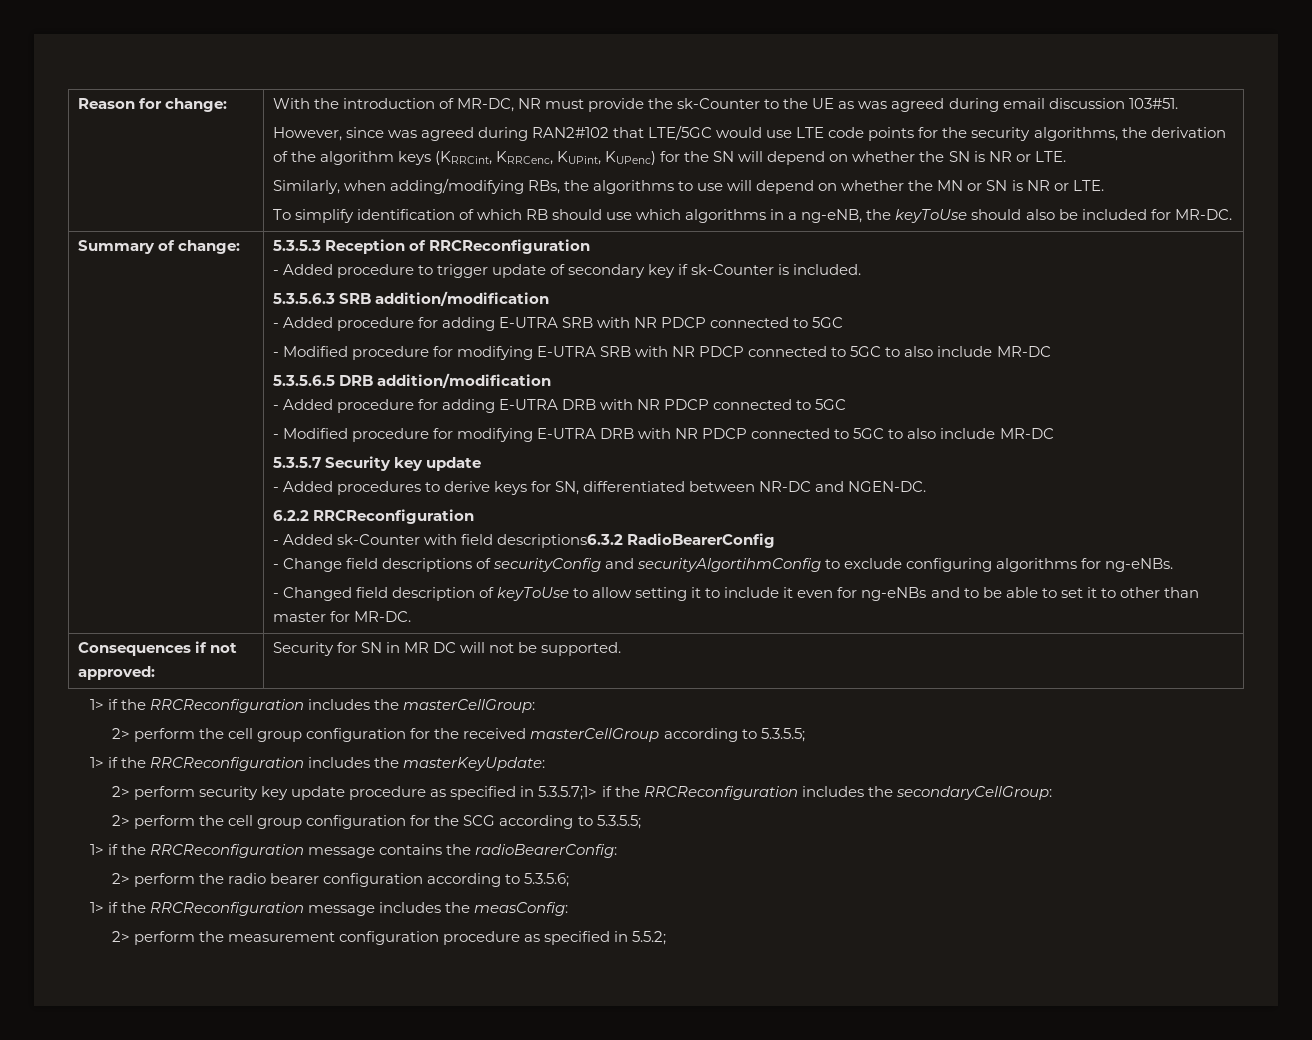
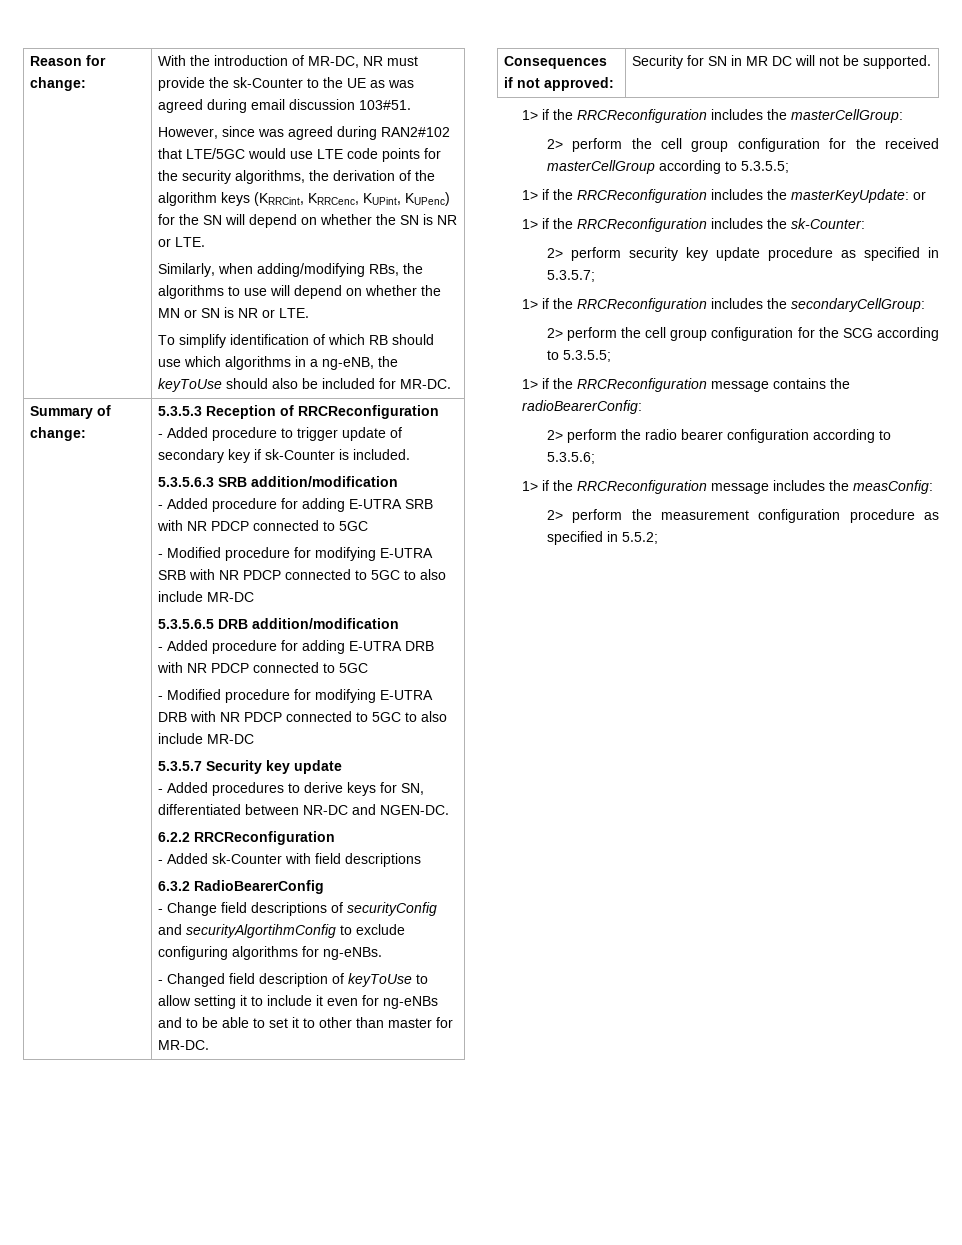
- - Added sk-Counter with field descriptions6.3.2 RadioBearerConfig
+ - Added sk-Counter with field descriptions
+ 6.3.2 RadioBearerConfig
- 1> if the RRCReconfiguration includes the masterKeyUpdate:
+ 1> if the RRCReconfiguration includes the masterKeyUpdate: or
+ 1> if the RRCReconfiguration includes the sk-Counter:
- 2> perform security key update procedure as specified in 5.3.5.7;1> if the RRCReconfiguration includes the secondaryCellGroup:
+ 2> perform security key update procedure as specified in 5.3.5.7;
+ 1> if the RRCReconfiguration includes the secondaryCellGroup:

